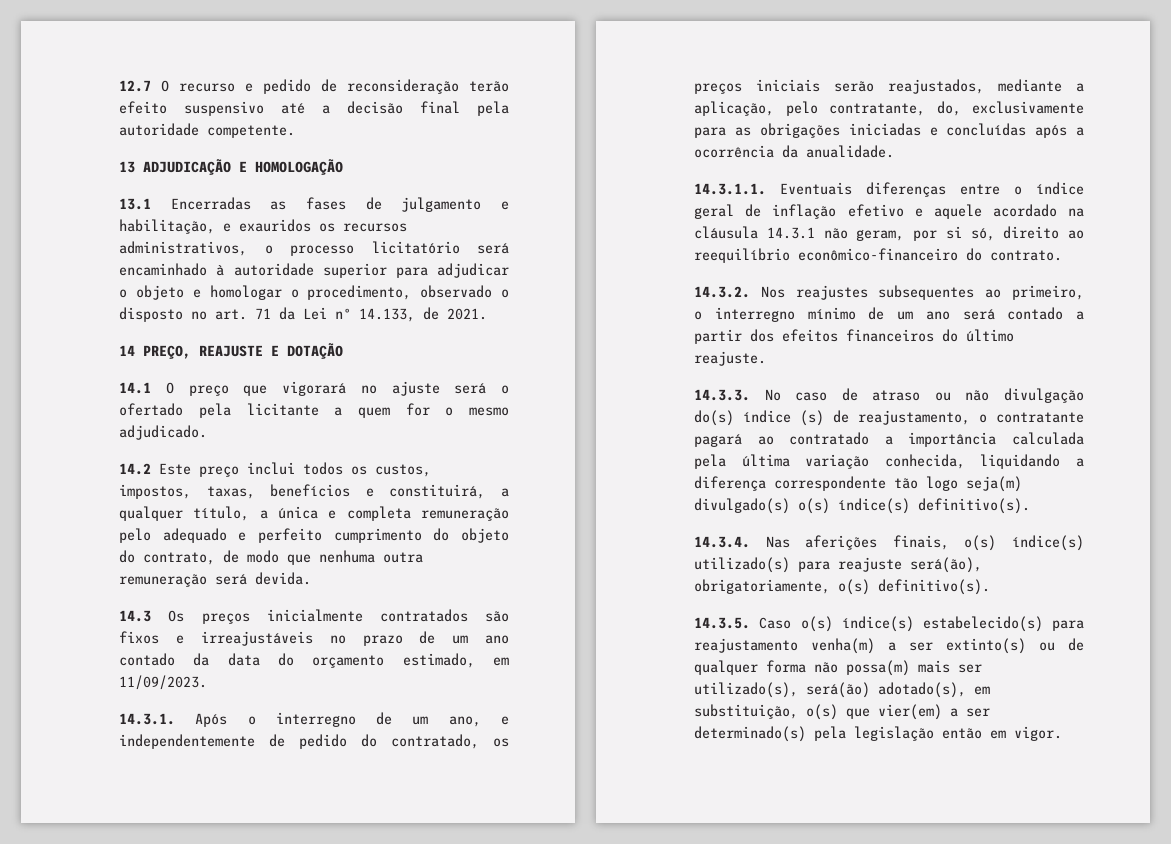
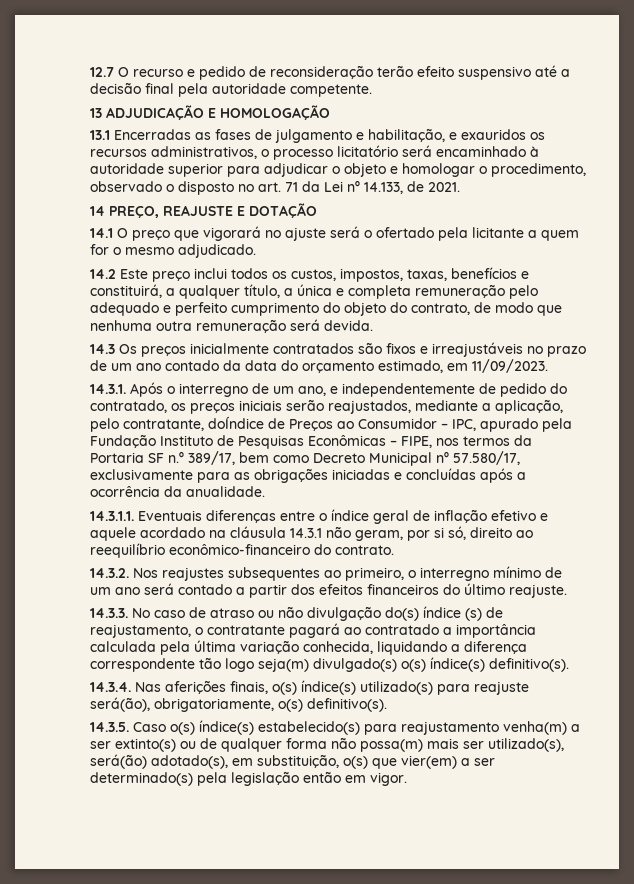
- 14.3.1. Após o interregno de um ano, e independentemente de pedido do contratado, os preços iniciais serão reajustados, mediante a aplicação, pelo contratante, do, exclusivamente para as obrigações iniciadas e concluídas após a ocorrência da anualidade.
+ 14.3.1. Após o interregno de um ano, e independentemente de pedido do contratado, os preços iniciais serão reajustados, mediante a aplicação, pelo contratante, doÍndice de Preços ao Consumidor – IPC, apurado pela Fundação Instituto de Pesquisas Econômicas – FIPE, nos termos da Portaria SF n.º 389/17, bem como Decreto Municipal nº 57.580/17, exclusivamente para as obrigações iniciadas e concluídas após a ocorrência da anualidade.

